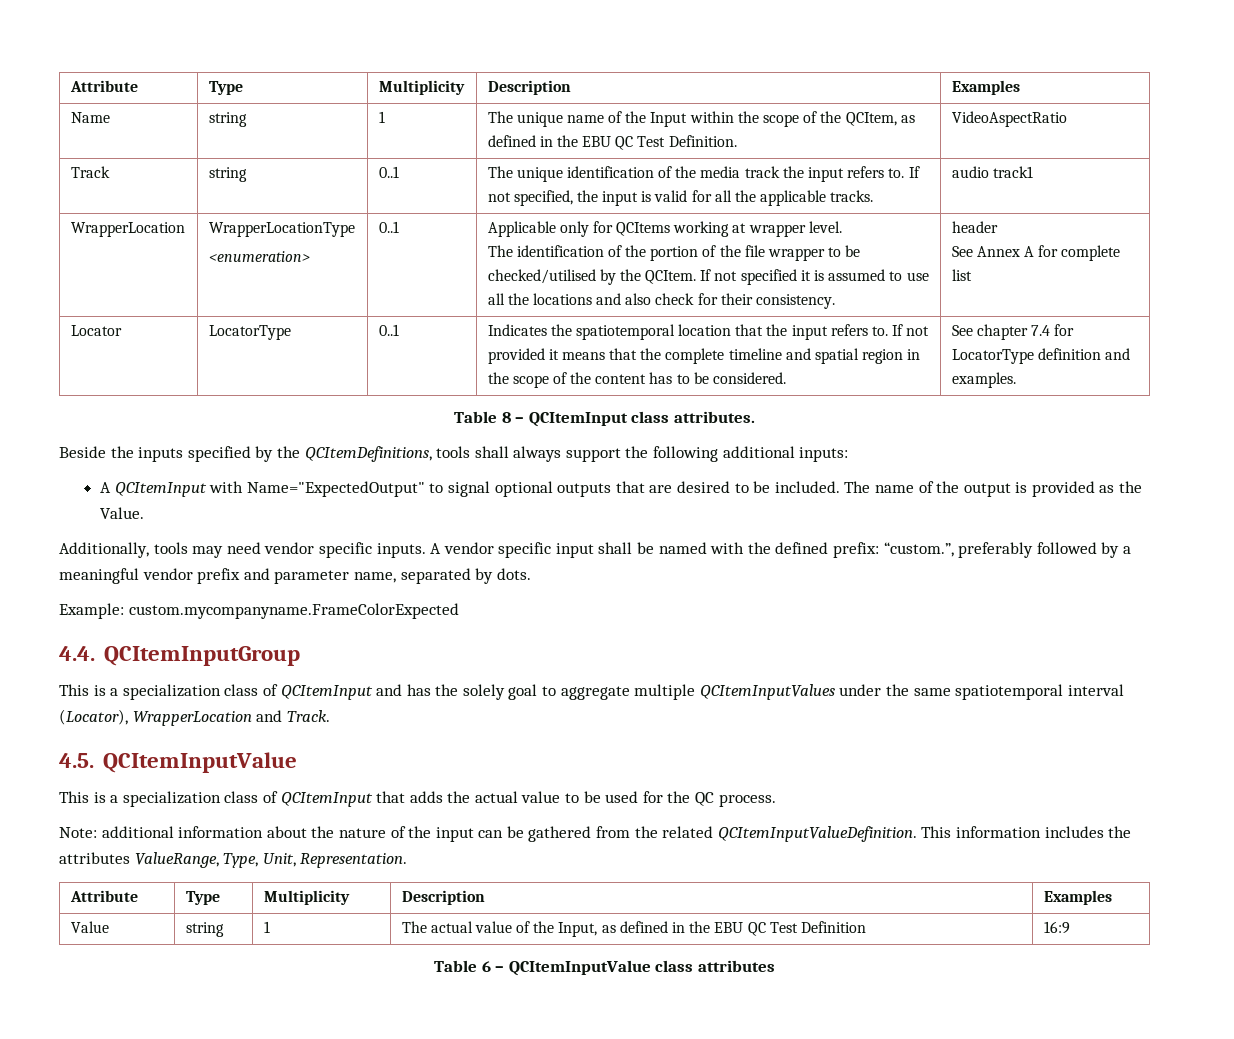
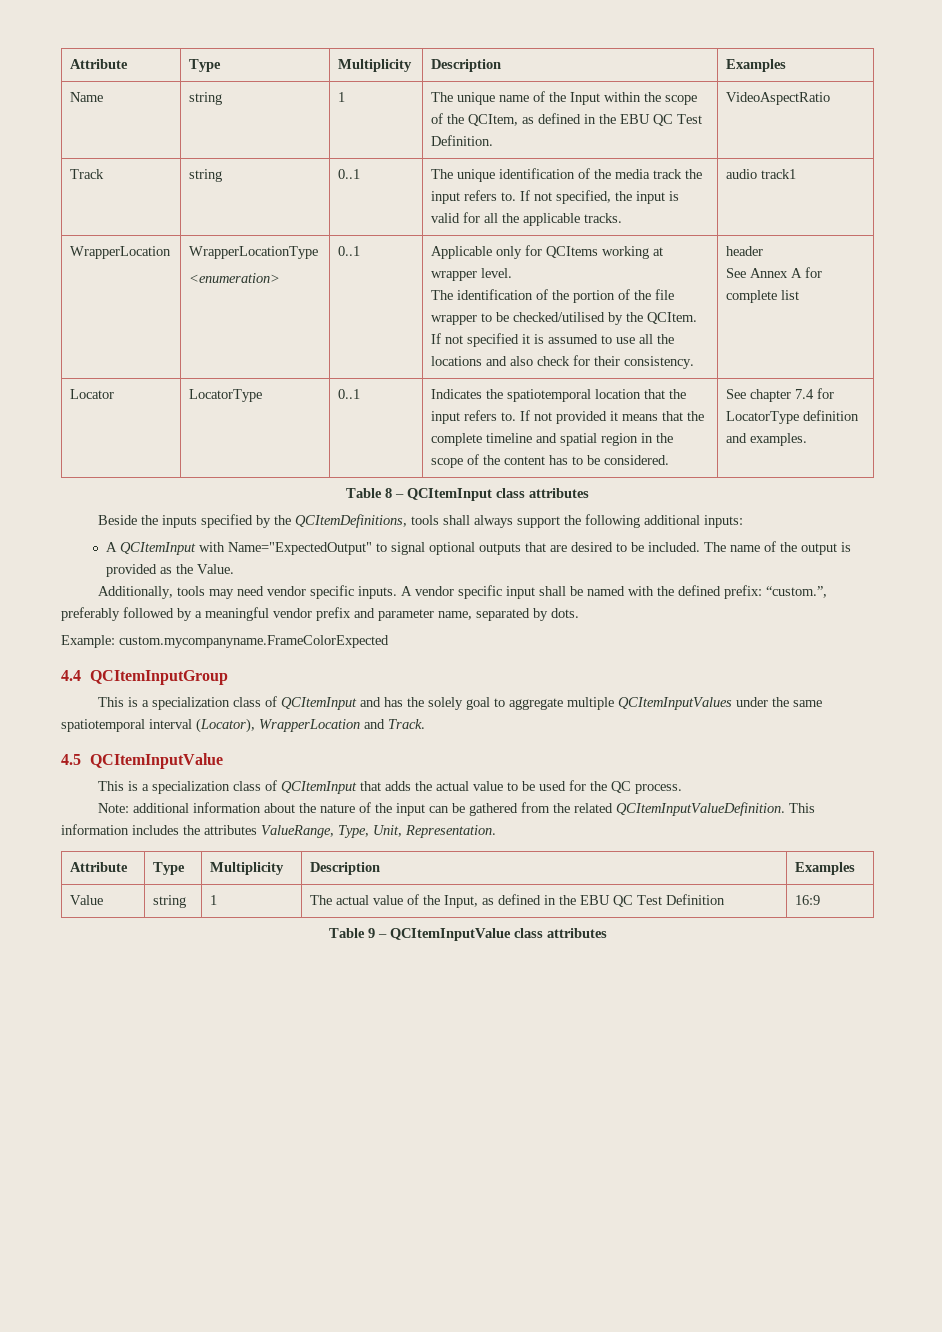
- Table 8 – QCItemInput class attributes.
+ Table 8 – QCItemInput class attributes
- 4.4. QCItemInputGroup
+ 4.4 QCItemInputGroup
- 4.5. QCItemInputValue
+ 4.5 QCItemInputValue
- Table 6 – QCItemInputValue class attributes
+ Table 9 – QCItemInputValue class attributes

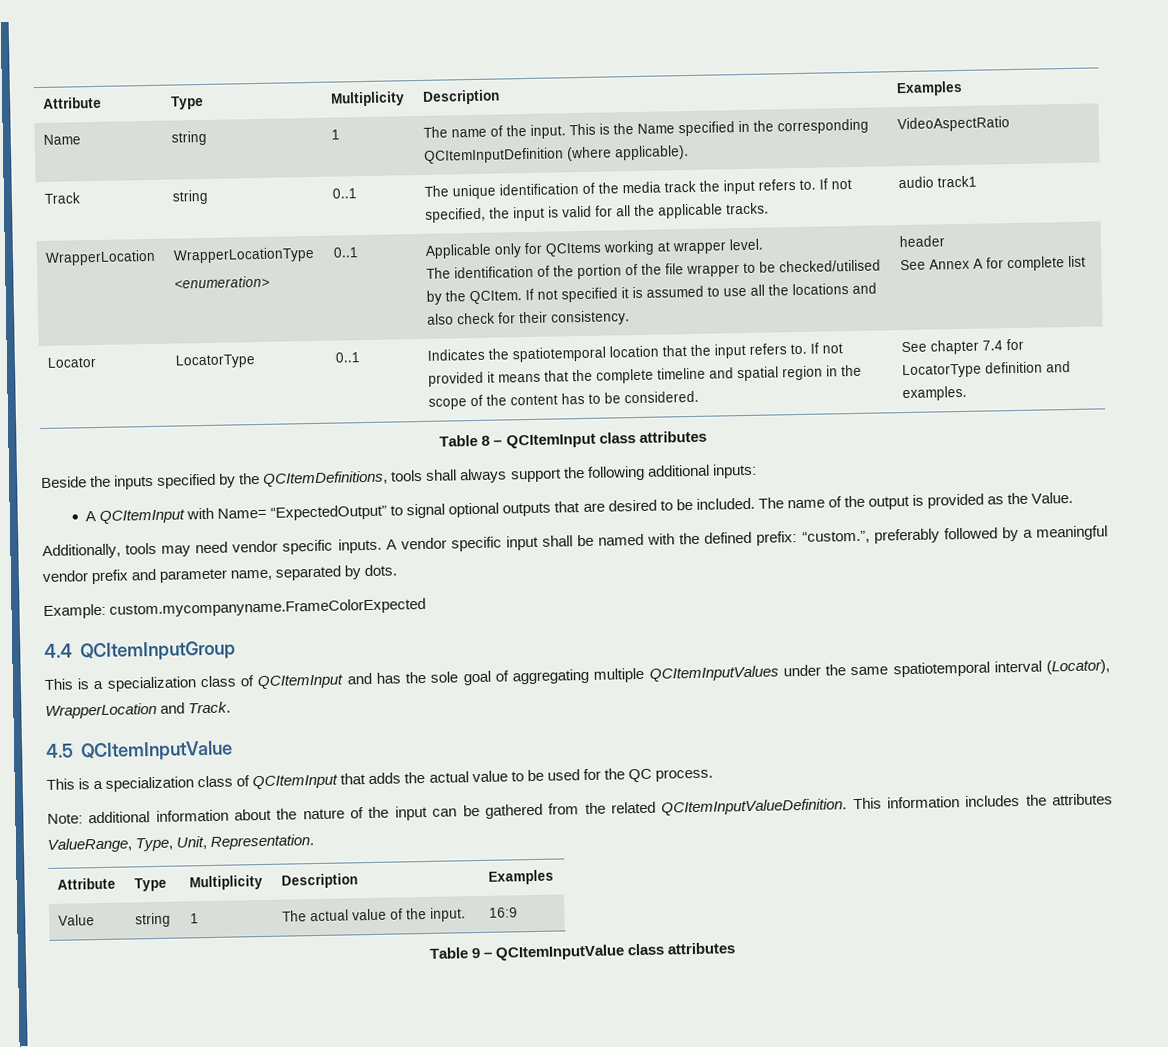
- Name | string | 1 | The unique name of the Input within the scope of the QCItem, as defined in the EBU QC Test Definition. | VideoAspectRatio
+ Name | string | 1 | The name of the input. This is the Name specified in the corresponding QCItemInputDefinition (where applicable). | VideoAspectRatio
- A QCItemInput with Name="ExpectedOutput" to signal optional outputs that are desired to be included.
+ A QCItemInput with Name= “ExpectedOutput” to signal optional outputs that are desired to be included.
- This is a specialization class of QCItemInput and has the solely goal to aggregate multiple QCItemInputValues under the same spatiotemporal interval (Locator), WrapperLocation and Track.
+ This is a specialization class of QCItemInput and has the sole goal of aggregating multiple QCItemInputValues under the same spatiotemporal interval (Locator), WrapperLocation and Track.
- Value | string | 1 | The actual value of the Input, as defined in the EBU QC Test Definition | 16:9
+ Value | string | 1 | The actual value of the input. | 16:9

